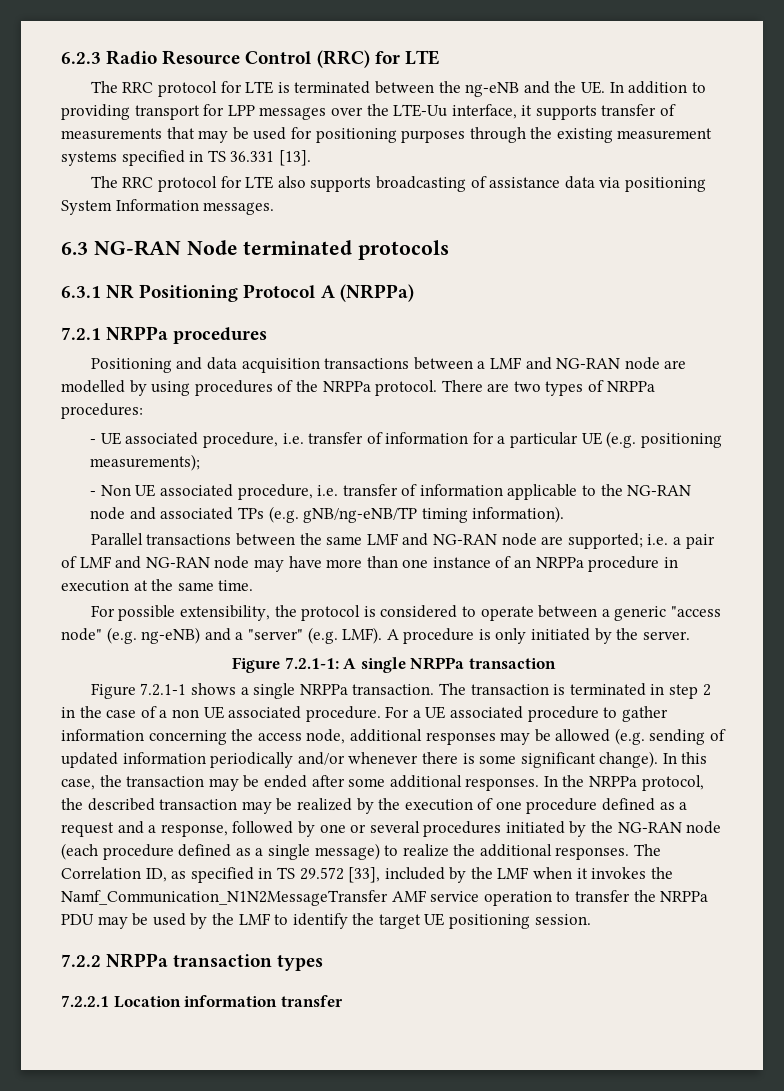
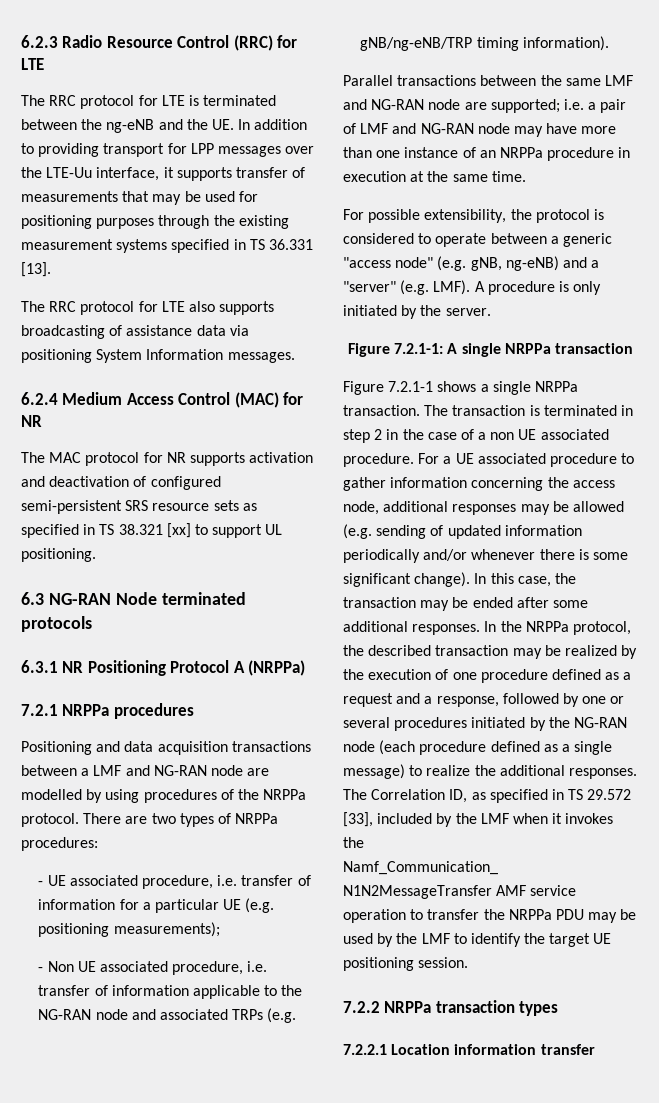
+ 6.2.4 Medium Access Control (MAC) for NR
+ The MAC protocol for NR supports activation and deactivation of configured semi-persistent SRS resource sets as specified in TS 38.321 [xx] to support UL positioning.
- - Non UE associated procedure, i.e. transfer of information applicable to the NG-RAN node and associated TPs (e.g. gNB/ng-eNB/TP timing information).
+ - Non UE associated procedure, i.e. transfer of information applicable to the NG-RAN node and associated TRPs (e.g. gNB/ng-eNB/TRP timing information).
- For possible extensibility, the protocol is considered to operate between a generic "access node" (e.g. ng-eNB) and a "server" (e.g. LMF).
+ For possible extensibility, the protocol is considered to operate between a generic "access node" (e.g. gNB, ng-eNB) and a "server" (e.g. LMF).

